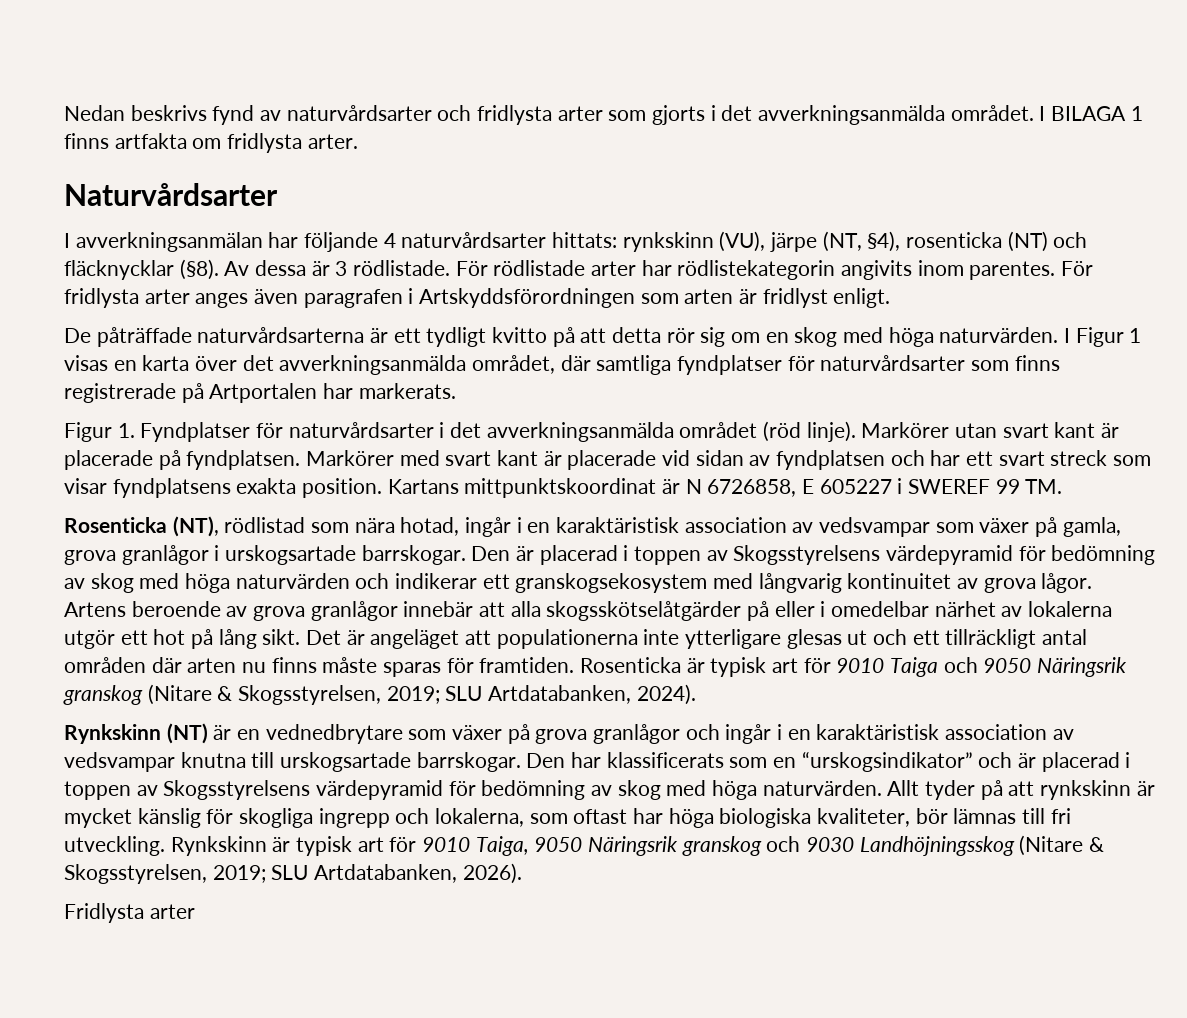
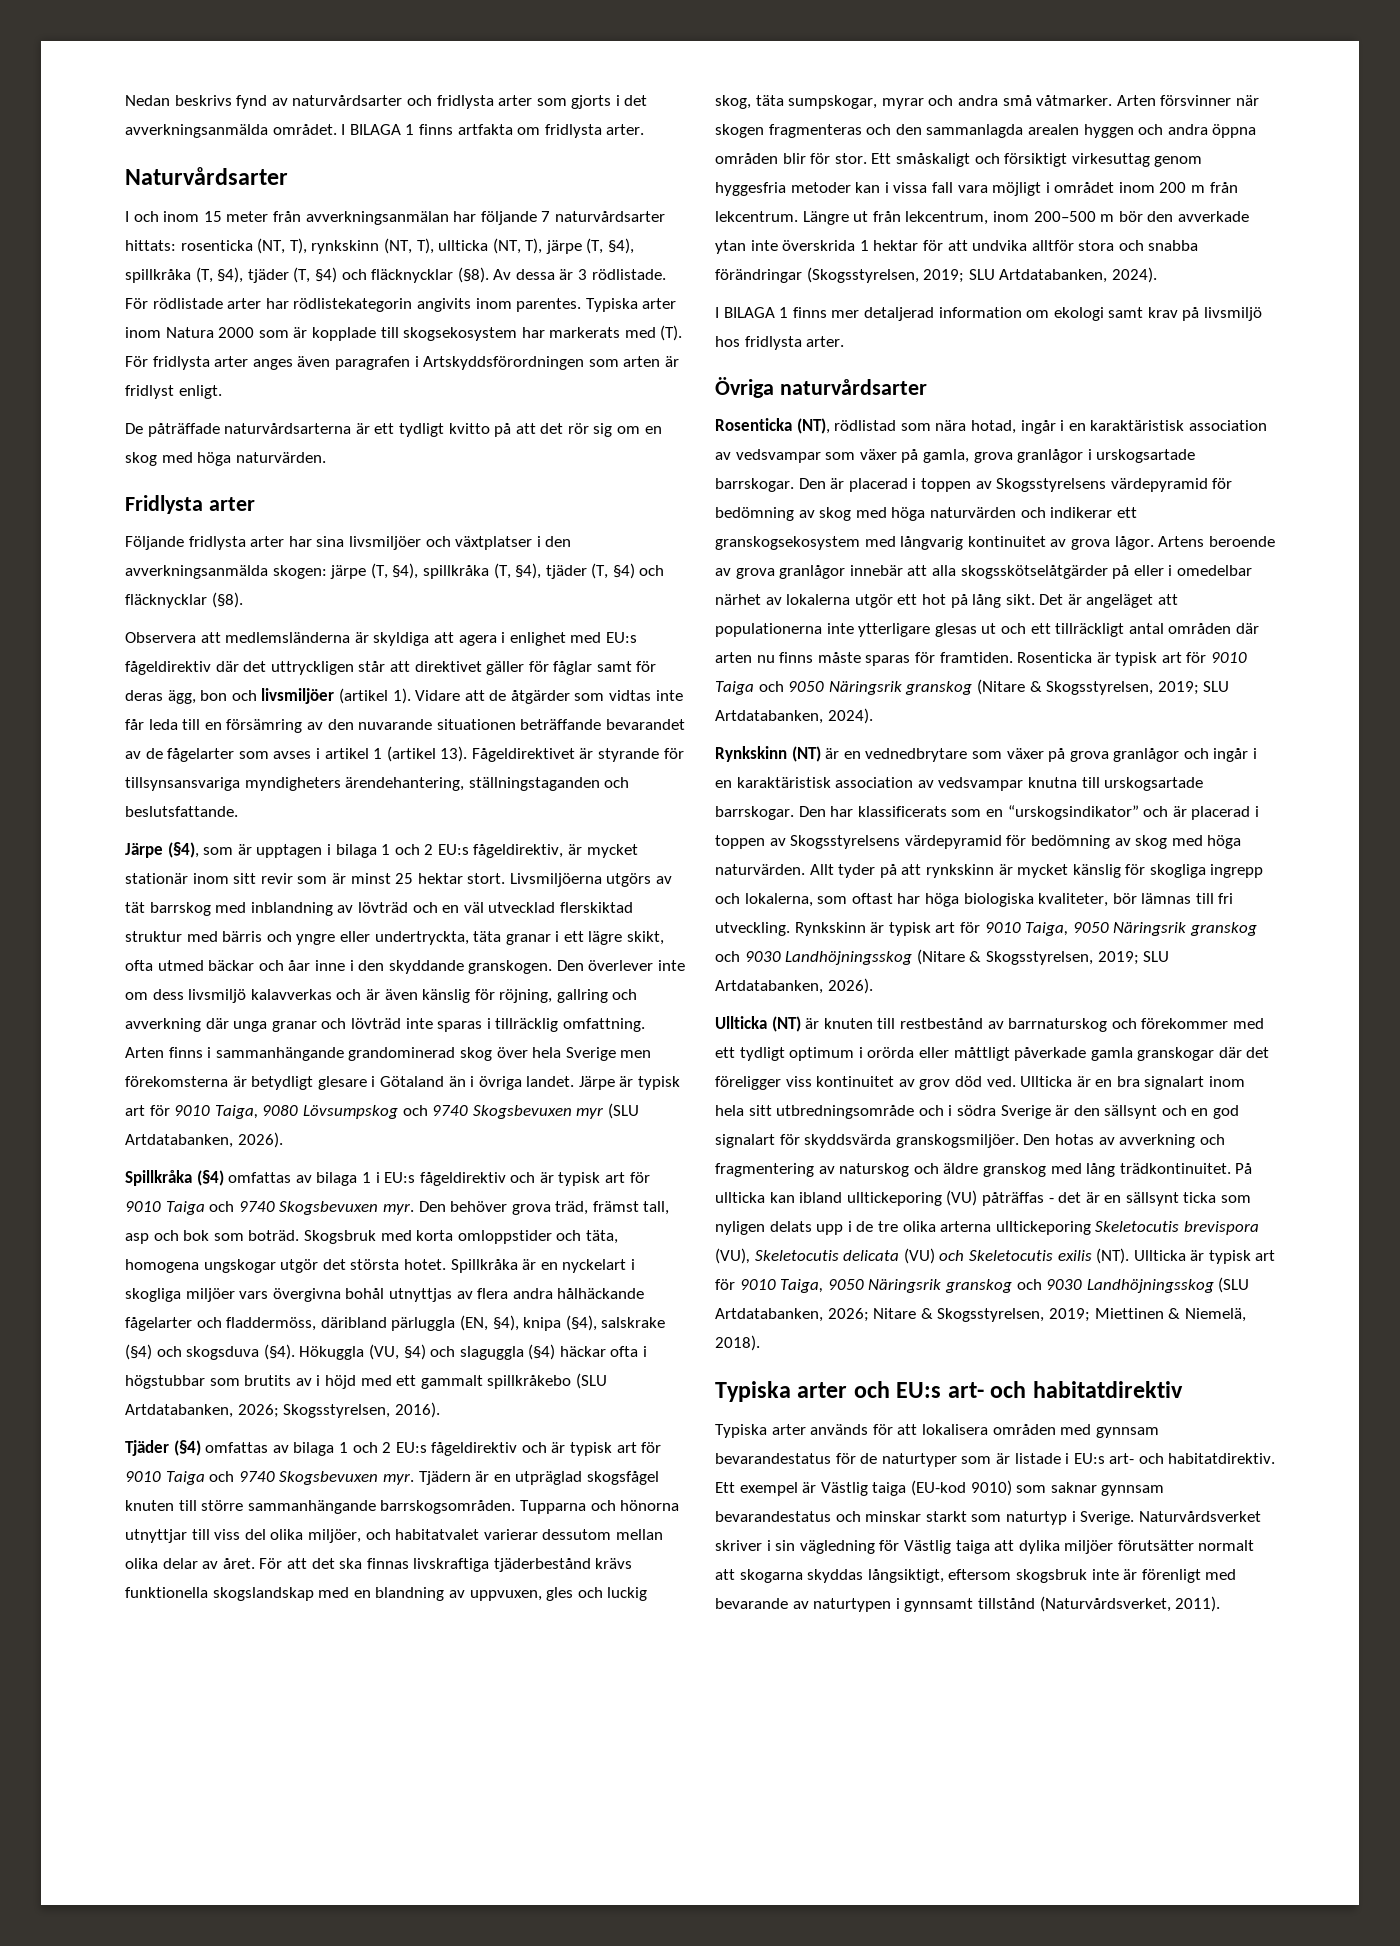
- I avverkningsanmälan har följande 4 naturvårdsarter hittats: rynkskinn (VU), järpe (NT, §4), rosenticka (NT) och fläcknycklar (§8).
+ I och inom 15 meter från avverkningsanmälan har följande 7 naturvårdsarter hittats: rosenticka (NT, T), rynkskinn (NT, T), ullticka (NT, T), järpe (T, §4), spillkråka (T, §4), tjäder (T, §4) och fläcknycklar (§8).
- För fridlysta arter anges även paragrafen i Artskyddsförordningen som arten är fridlyst enligt.
+ Typiska arter inom Natura 2000 som är kopplade till skogsekosystem har markerats med (T). För fridlysta arter anges även paragrafen i Artskyddsförordningen som arten är fridlyst enligt.
- De påträffade naturvårdsarterna är ett tydligt kvitto på att detta rör sig om en skog med höga naturvärden. I Figur 1 visas en karta över det avverkningsanmälda området, där samtliga fyndplatser för naturvårdsarter som finns registrerade på Artportalen har markerats.
- Figur 1. Fyndplatser för naturvårdsarter i det avverkningsanmälda området (röd linje). Markörer utan svart kant är placerade på fyndplatsen. Markörer med svart kant är placerade vid sidan av fyndplatsen och har ett svart streck som visar fyndplatsens exakta position. Kartans mittpunktskoordinat är N 6726858, E 605227 i SWEREF 99 TM.
+ De påträffade naturvårdsarterna är ett tydligt kvitto på att det rör sig om en skog med höga naturvärden.
+ Fridlysta arter
+ Följande fridlysta arter har sina livsmiljöer och växtplatser i den avverkningsanmälda skogen: järpe (T, §4), spillkråka (T, §4), tjäder (T, §4) och fläcknycklar (§8).
+ Observera att medlemsländerna är skyldiga att agera i enlighet med EU:s fågeldirektiv där det uttryckligen står att direktivet gäller för fåglar samt för deras ägg, bon och livsmiljöer (artikel 1). Vidare att de åtgärder som vidtas inte får leda till en försämring av den nuvarande situationen beträffande bevarandet av de fågelarter som avses i artikel 1 (artikel 13). Fågeldirektivet är styrande för tillsynsansvariga myndigheters ärendehantering, ställningstaganden och beslutsfattande.
+ Järpe (§4), som är upptagen i bilaga 1 och 2 EU:s fågeldirektiv, är mycket stationär inom sitt revir som är minst 25 hektar stort. Livsmiljöerna utgörs av tät barrskog med inblandning av lövträd och en väl utvecklad flerskiktad struktur med bärris och yngre eller undertryckta, täta granar i ett lägre skikt, ofta utmed bäckar och åar inne i den skyddande granskogen. Den överlever inte om dess livsmiljö kalavverkas och är även känslig för röjning, gallring och avverkning där unga granar och lövträd inte sparas i tillräcklig omfattning. Arten finns i sammanhängande grandominerad skog över hela Sverige men förekomsterna är betydligt glesare i Götaland än i övriga landet. Järpe är typisk art för 9010 Taiga, 9080 Lövsumpskog och 9740 Skogsbevuxen myr (SLU Artdatabanken, 2026).
+ Spillkråka (§4) omfattas av bilaga 1 i EU:s fågeldirektiv och är typisk art för 9010 Taiga och 9740 Skogsbevuxen myr. Den behöver grova träd, främst tall, asp och bok som boträd. Skogsbruk med korta omloppstider och täta, homogena ungskogar utgör det största hotet. Spillkråka är en nyckelart i skogliga miljöer vars övergivna bohål utnyttjas av flera andra hålhäckande fågelarter och fladdermöss, däribland pärluggla (EN, §4), knipa (§4), salskrake (§4) och skogsduva (§4). Hökuggla (VU, §4) och slaguggla (§4) häckar ofta i högstubbar som brutits av i höjd med ett gammalt spillkråkebo (SLU Artdatabanken, 2026; Skogsstyrelsen, 2016).
+ Tjäder (§4) omfattas av bilaga 1 och 2 EU:s fågeldirektiv och är typisk art för 9010 Taiga och 9740 Skogsbevuxen myr. Tjädern är en utpräglad skogsfågel knuten till större sammanhängande barrskogsområden. Tupparna och hönorna utnyttjar till viss del olika miljöer, och habitatvalet varierar dessutom mellan olika delar av året. För att det ska finnas livskraftiga tjäderbestånd krävs funktionella skogslandskap med en blandning av uppvuxen, gles och luckig skog, täta sumpskogar, myrar och andra små våtmarker. Arten försvinner när skogen fragmenteras och den sammanlagda arealen hyggen och andra öppna områden blir för stor. Ett småskaligt och försiktigt virkesuttag genom hyggesfria metoder kan i vissa fall vara möjligt i området inom 200 m från lekcentrum. Längre ut från lekcentrum, inom 200–500 m bör den avverkade ytan inte överskrida 1 hektar för att undvika alltför stora och snabba förändringar (Skogsstyrelsen, 2019; SLU Artdatabanken, 2024).
+ I BILAGA 1 finns mer detaljerad information om ekologi samt krav på livsmiljö hos fridlysta arter.
+ Övriga naturvårdsarter
- Fridlysta arter
+ Ullticka (NT) är knuten till restbestånd av barrnaturskog och förekommer med ett tydligt optimum i orörda eller måttligt påverkade gamla granskogar där det föreligger viss kontinuitet av grov död ved. Ullticka är en bra signalart inom hela sitt utbredningsområde och i södra Sverige är den sällsynt och en god signalart för skyddsvärda granskogsmiljöer. Den hotas av avverkning och fragmentering av naturskog och äldre granskog med lång trädkontinuitet. På ullticka kan ibland ulltickeporing (VU) påträffas - det är en sällsynt ticka som nyligen delats upp i de tre olika arterna ulltickeporing Skeletocutis brevispora (VU), Skeletocutis delicata (VU) och Skeletocutis exilis (NT). Ullticka är typisk art för 9010 Taiga, 9050 Näringsrik granskog och 9030 Landhöjningsskog (SLU Artdatabanken, 2026; Nitare & Skogsstyrelsen, 2019; Miettinen & Niemelä, 2018).
+ Typiska arter och EU:s art- och habitatdirektiv
+ Typiska arter används för att lokalisera områden med gynnsam bevarandestatus för de naturtyper som är listade i EU:s art- och habitatdirektiv. Ett exempel är Västlig taiga (EU-kod 9010) som saknar gynnsam bevarandestatus och minskar starkt som naturtyp i Sverige. Naturvårdsverket skriver i sin vägledning för Västlig taiga att dylika miljöer förutsätter normalt att skogarna skyddas långsiktigt, eftersom skogsbruk inte är förenligt med bevarande av naturtypen i gynnsamt tillstånd (Naturvårdsverket, 2011).

